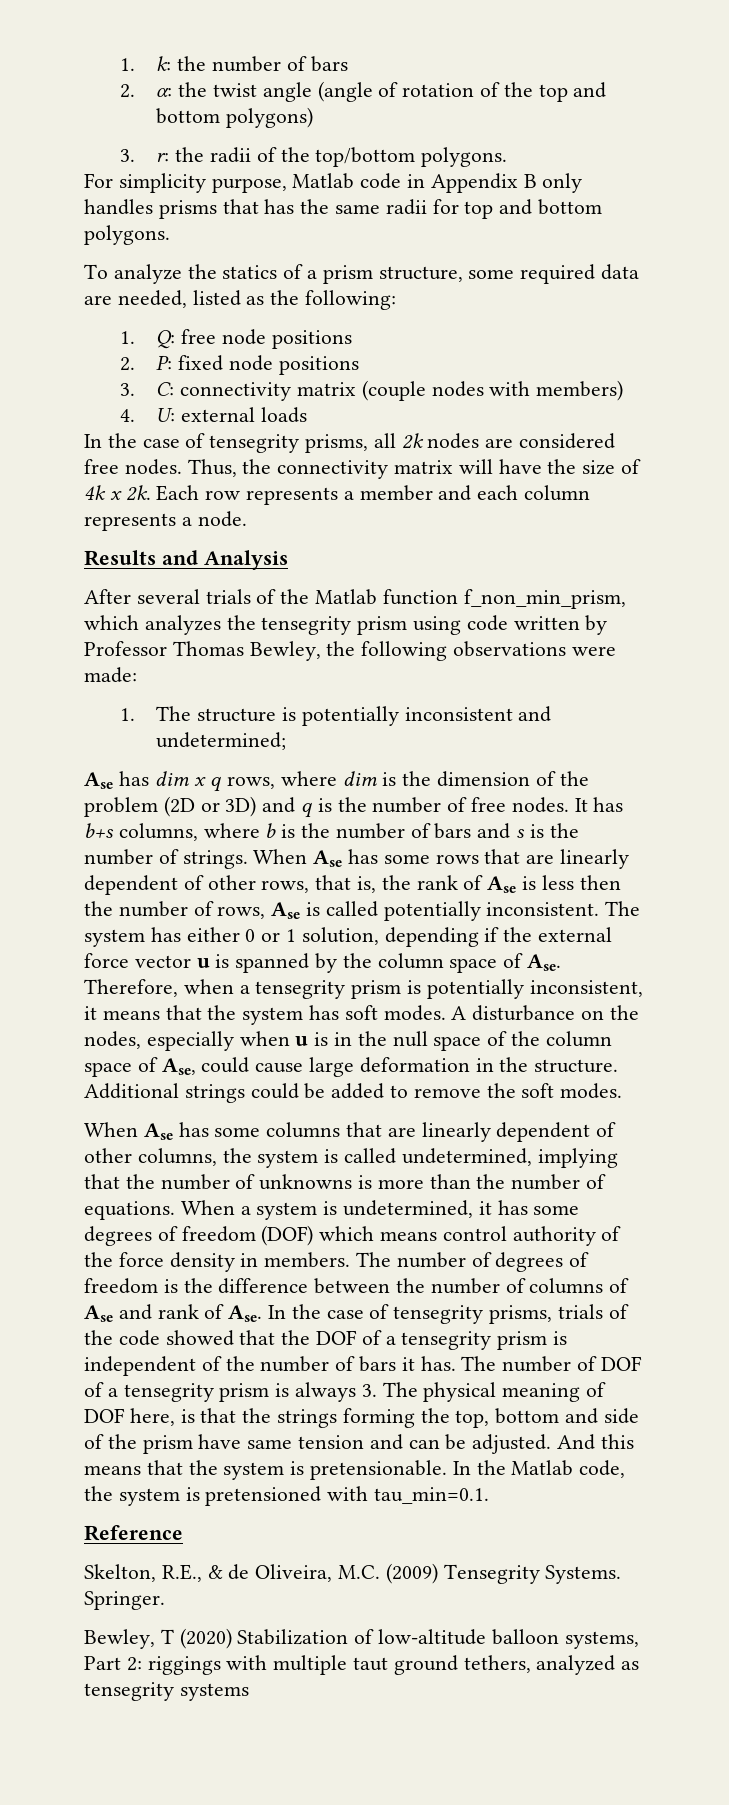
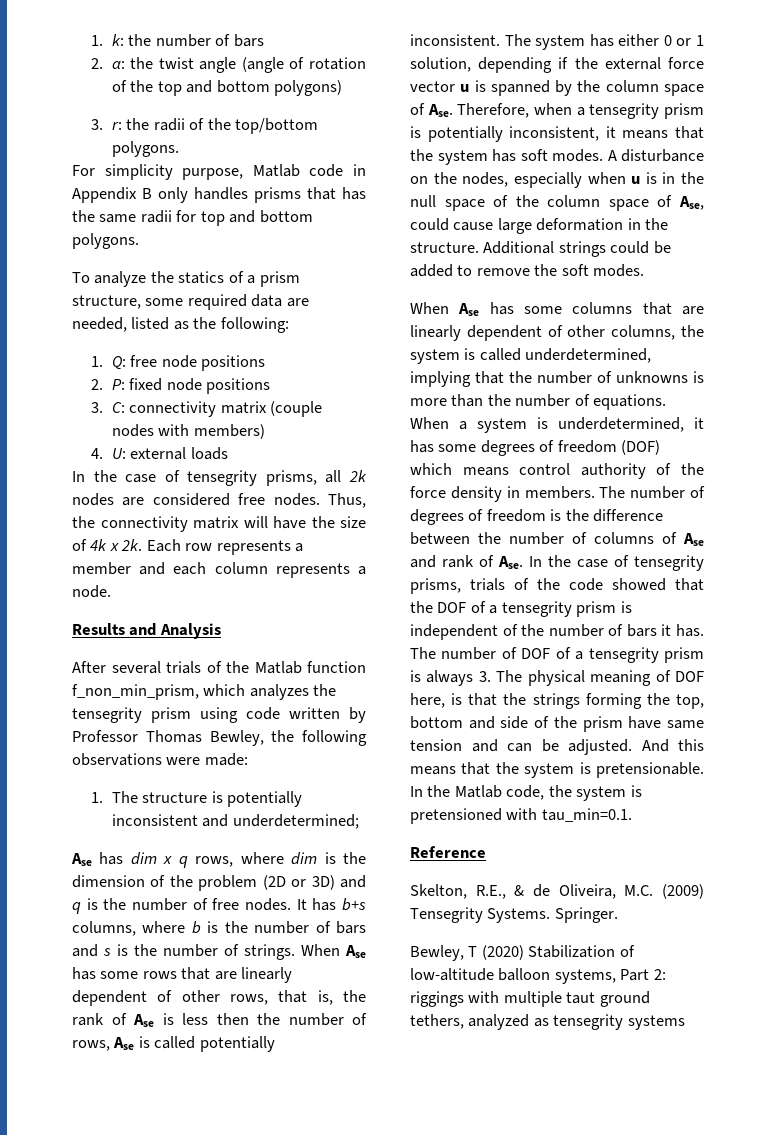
- 1. The structure is potentially inconsistent and undetermined;
+ 1. The structure is potentially inconsistent and underdetermined;
- When Ase has some columns that are linearly dependent of other columns, the system is called undetermined, implying that the number of unknowns is more than the number of equations.
+ When Ase has some columns that are linearly dependent of other columns, the system is called underdetermined, implying that the number of unknowns is more than the number of equations.
- When a system is undetermined, it has some degrees of freedom (DOF) which means control authority of the force density in members.
+ When a system is underdetermined, it has some degrees of freedom (DOF) which means control authority of the force density in members.

